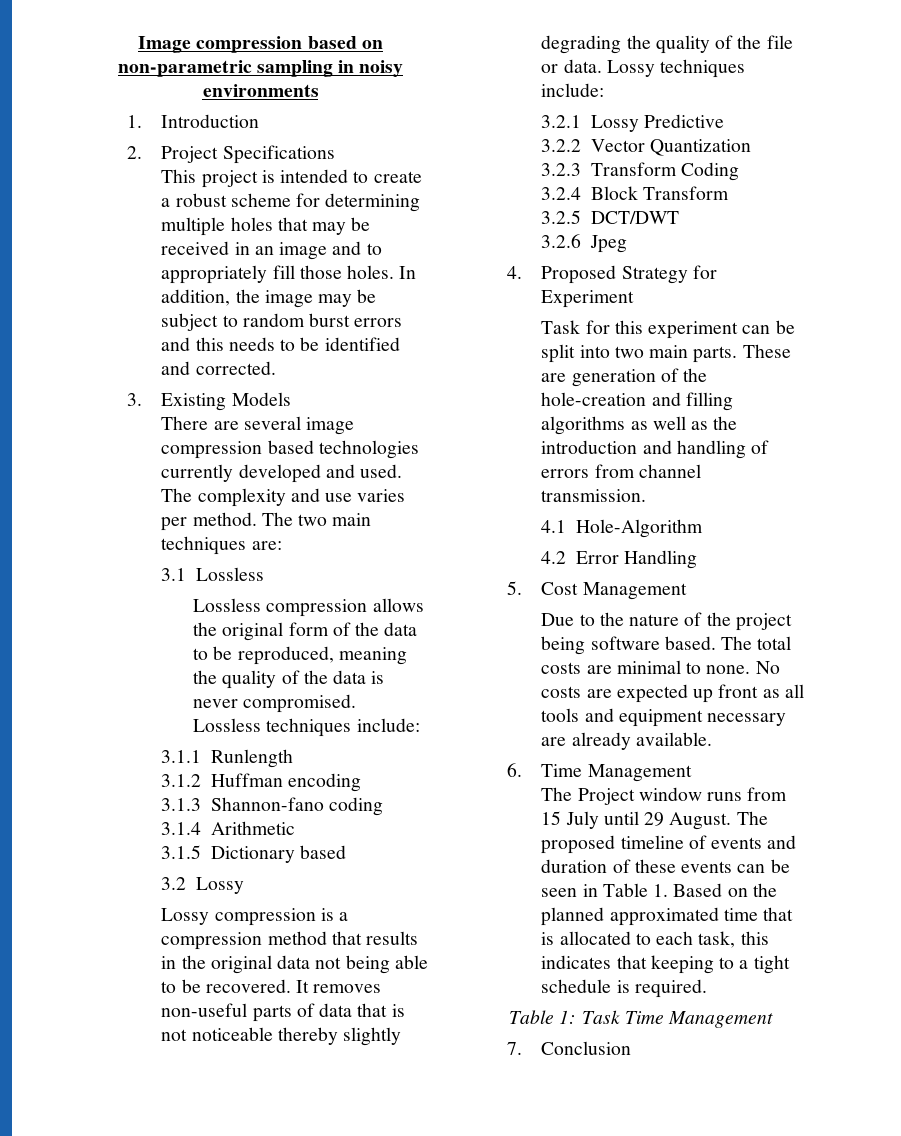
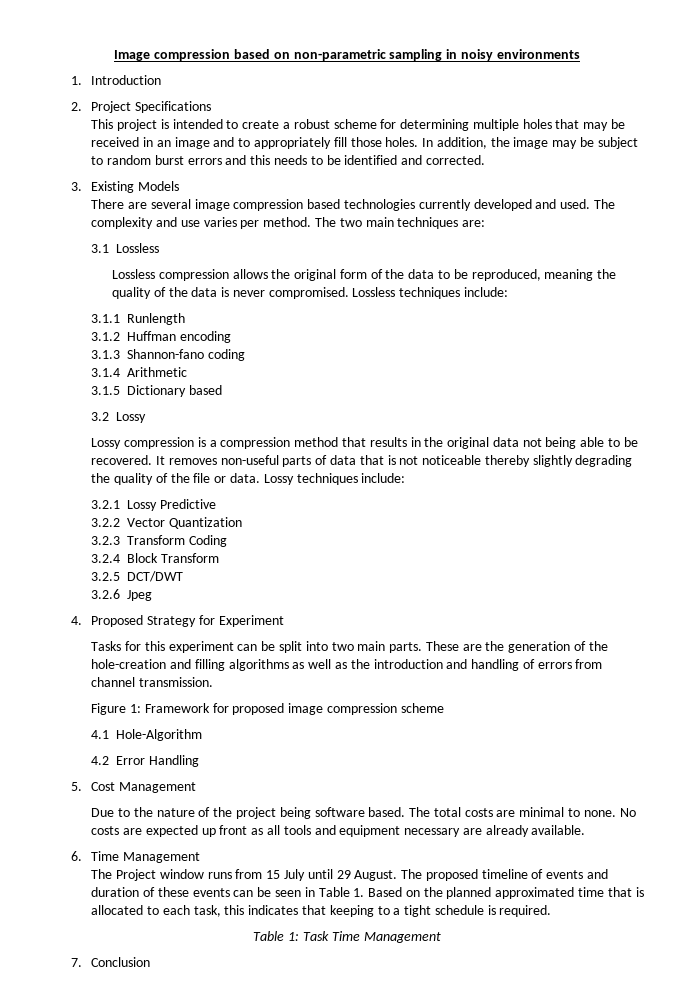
- Task for this experiment can be split into two main parts.
+ Tasks for this experiment can be split into two main parts.
- These are generation of the hole-creation and filling algorithms as well as the introduction and handling of errors from channel transmission.
+ These are the generation of the hole-creation and filling algorithms as well as the introduction and handling of errors from channel transmission.
+ Figure 1: Framework for proposed image compression scheme

